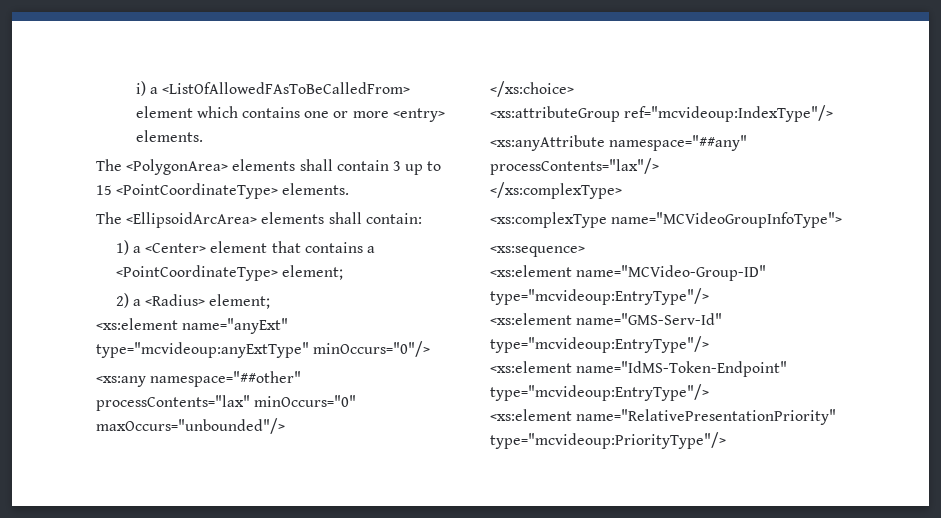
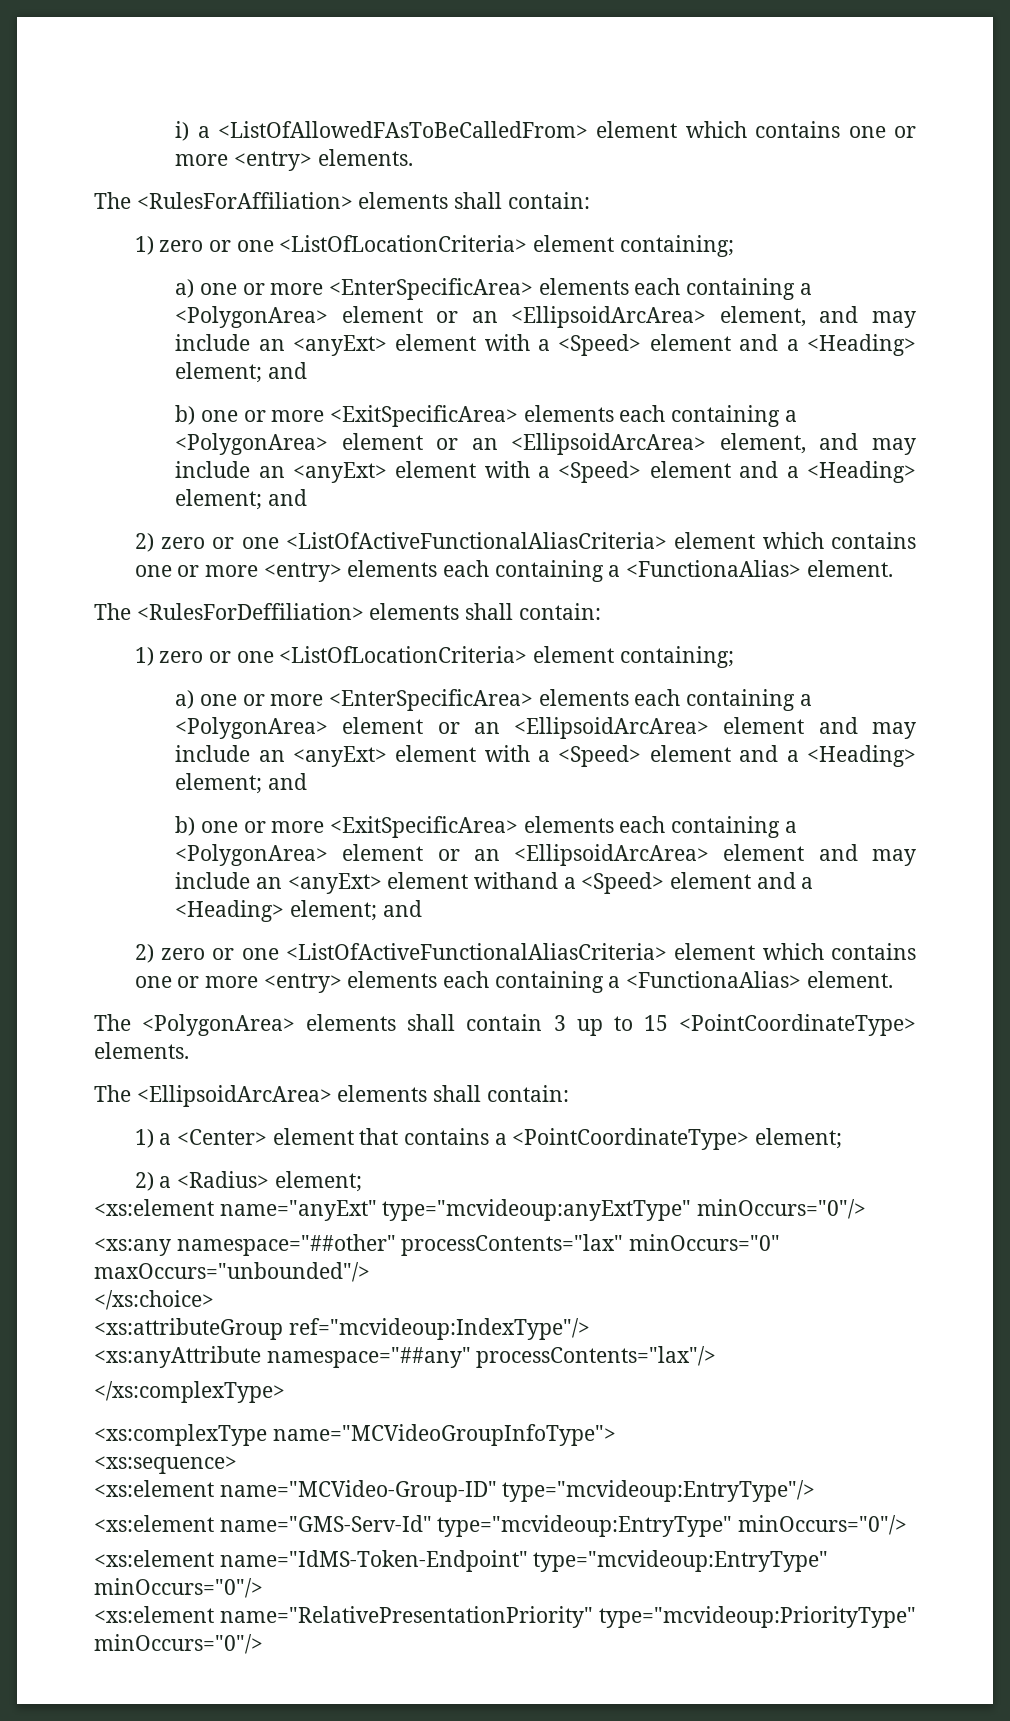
+ The <RulesForAffiliation> elements shall contain:
+ 1) zero or one <ListOfLocationCriteria> element containing;
+ a) one or more <EnterSpecificArea> elements each containing a <PolygonArea> element or an <EllipsoidArcArea> element, and may include an <anyExt> element with a <Speed> element and a <Heading> element; and
+ b) one or more <ExitSpecificArea> elements each containing a <PolygonArea> element or an <EllipsoidArcArea> element, and may include an <anyExt> element with a <Speed> element and a <Heading> element; and
+ 2) zero or one <ListOfActiveFunctionalAliasCriteria> element which contains one or more <entry> elements each containing a <FunctionaAlias> element.
+ The <RulesForDeffiliation> elements shall contain:
+ 1) zero or one <ListOfLocationCriteria> element containing;
+ a) one or more <EnterSpecificArea> elements each containing a <PolygonArea> element or an <EllipsoidArcArea> element and may include an <anyExt> element with a <Speed> element and a <Heading> element; and
+ b) one or more <ExitSpecificArea> elements each containing a <PolygonArea> element or an <EllipsoidArcArea> element and may include an <anyExt> element withand a <Speed> element and a <Heading> element; and
+ 2) zero or one <ListOfActiveFunctionalAliasCriteria> element which contains one or more <entry> elements each containing a <FunctionaAlias> element.
- <xs:element name="GMS-Serv-Id" type="mcvideoup:EntryType"/>
+ <xs:element name="GMS-Serv-Id" type="mcvideoup:EntryType" minOccurs="0"/>
- <xs:element name="IdMS-Token-Endpoint" type="mcvideoup:EntryType"/>
+ <xs:element name="IdMS-Token-Endpoint" type="mcvideoup:EntryType" minOccurs="0"/>
- <xs:element name="RelativePresentationPriority" type="mcvideoup:PriorityType"/>
+ <xs:element name="RelativePresentationPriority" type="mcvideoup:PriorityType" minOccurs="0"/>

